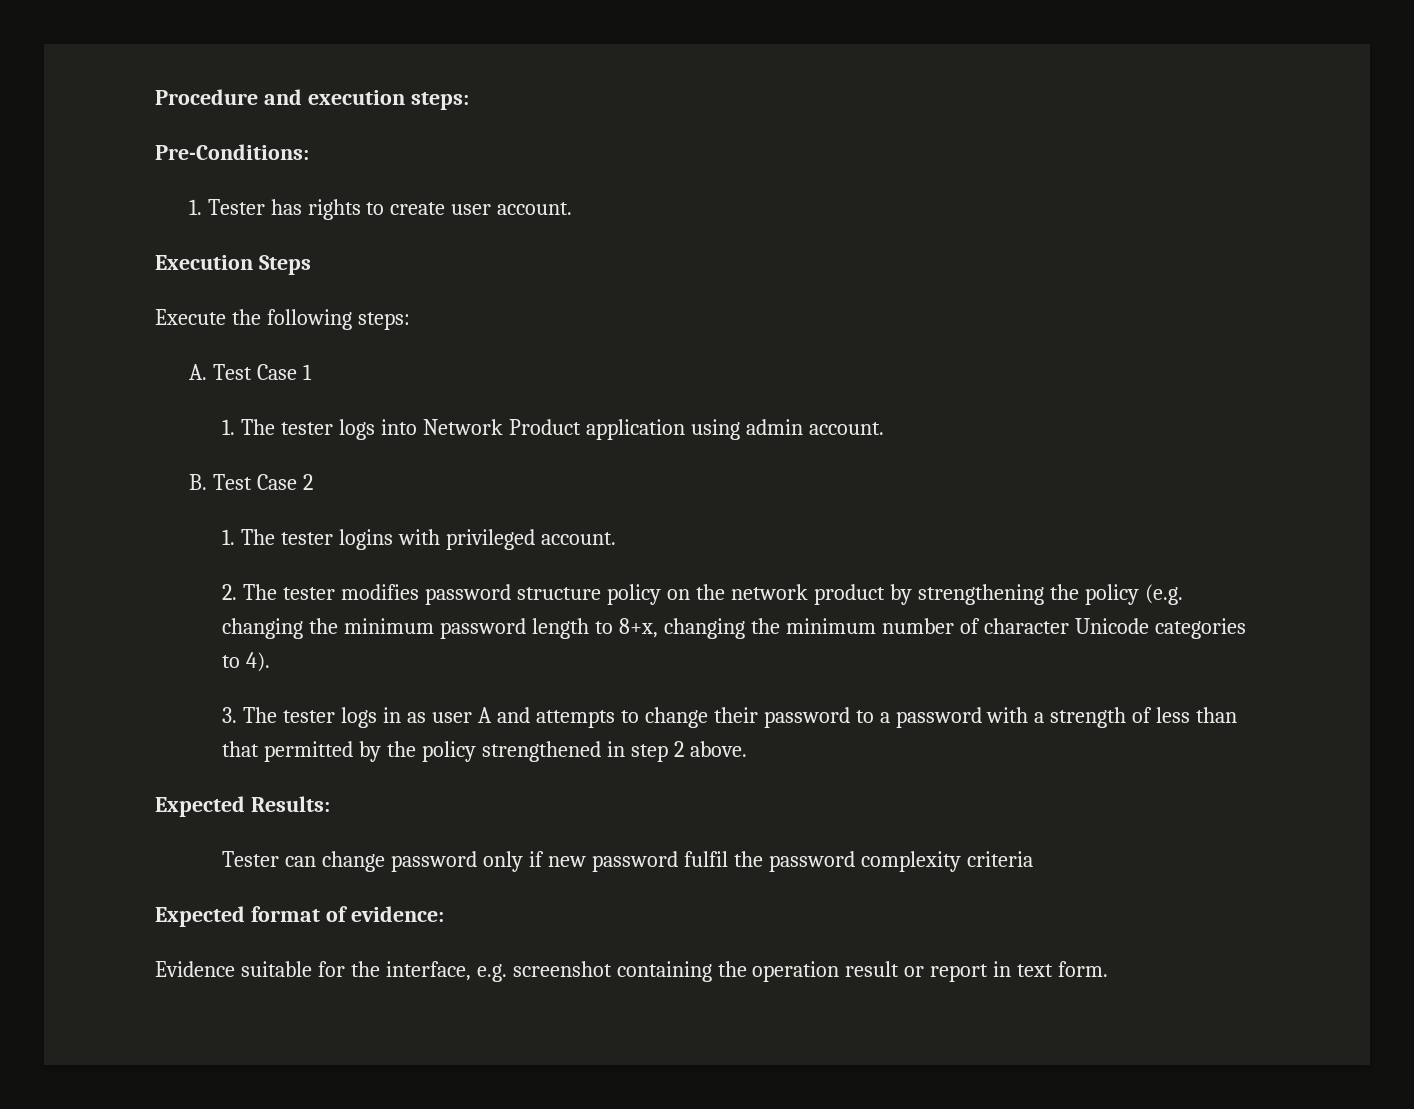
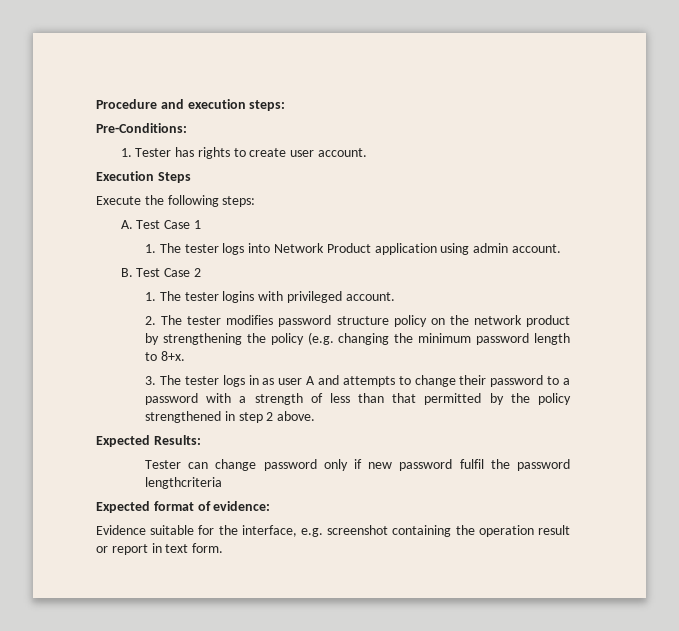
- 2. The tester modifies password structure policy on the network product by strengthening the policy (e.g. changing the minimum password length to 8+x, changing the minimum number of character Unicode categories to 4).
+ 2. The tester modifies password structure policy on the network product by strengthening the policy (e.g. changing the minimum password length to 8+x.
- Tester can change password only if new password fulfil the password complexity criteria
+ Tester can change password only if new password fulfil the password lengthcriteria

